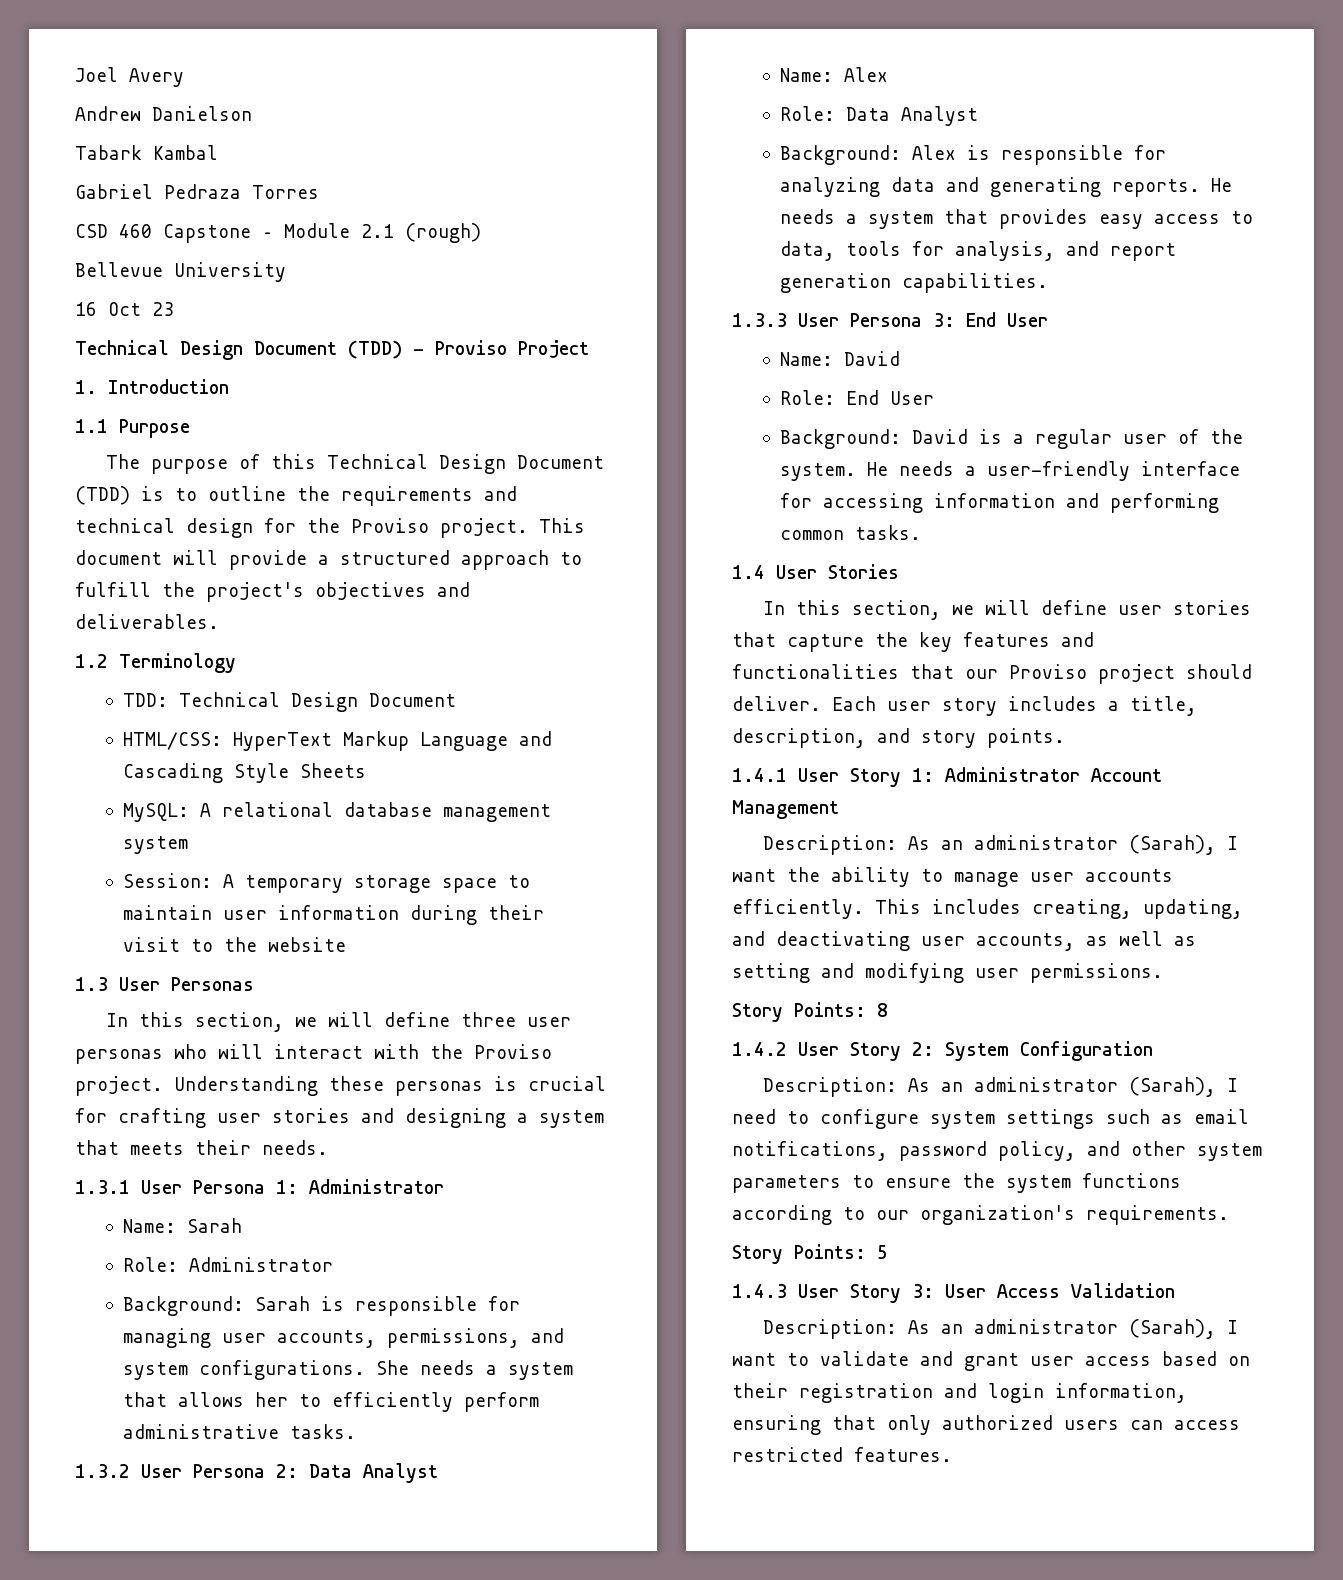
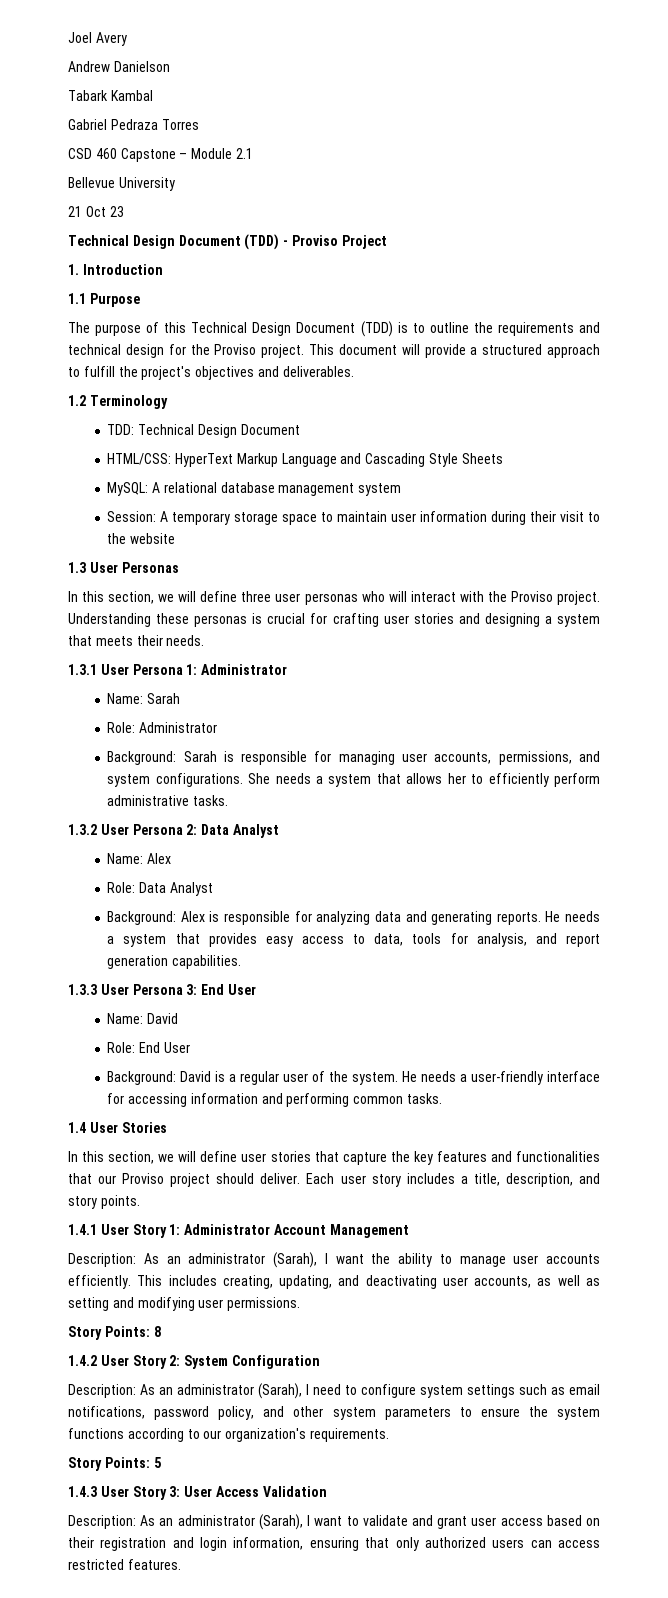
- CSD 460 Capstone – Module 2.1 (rough)
+ CSD 460 Capstone – Module 2.1
- 16 Oct 23
+ 21 Oct 23

